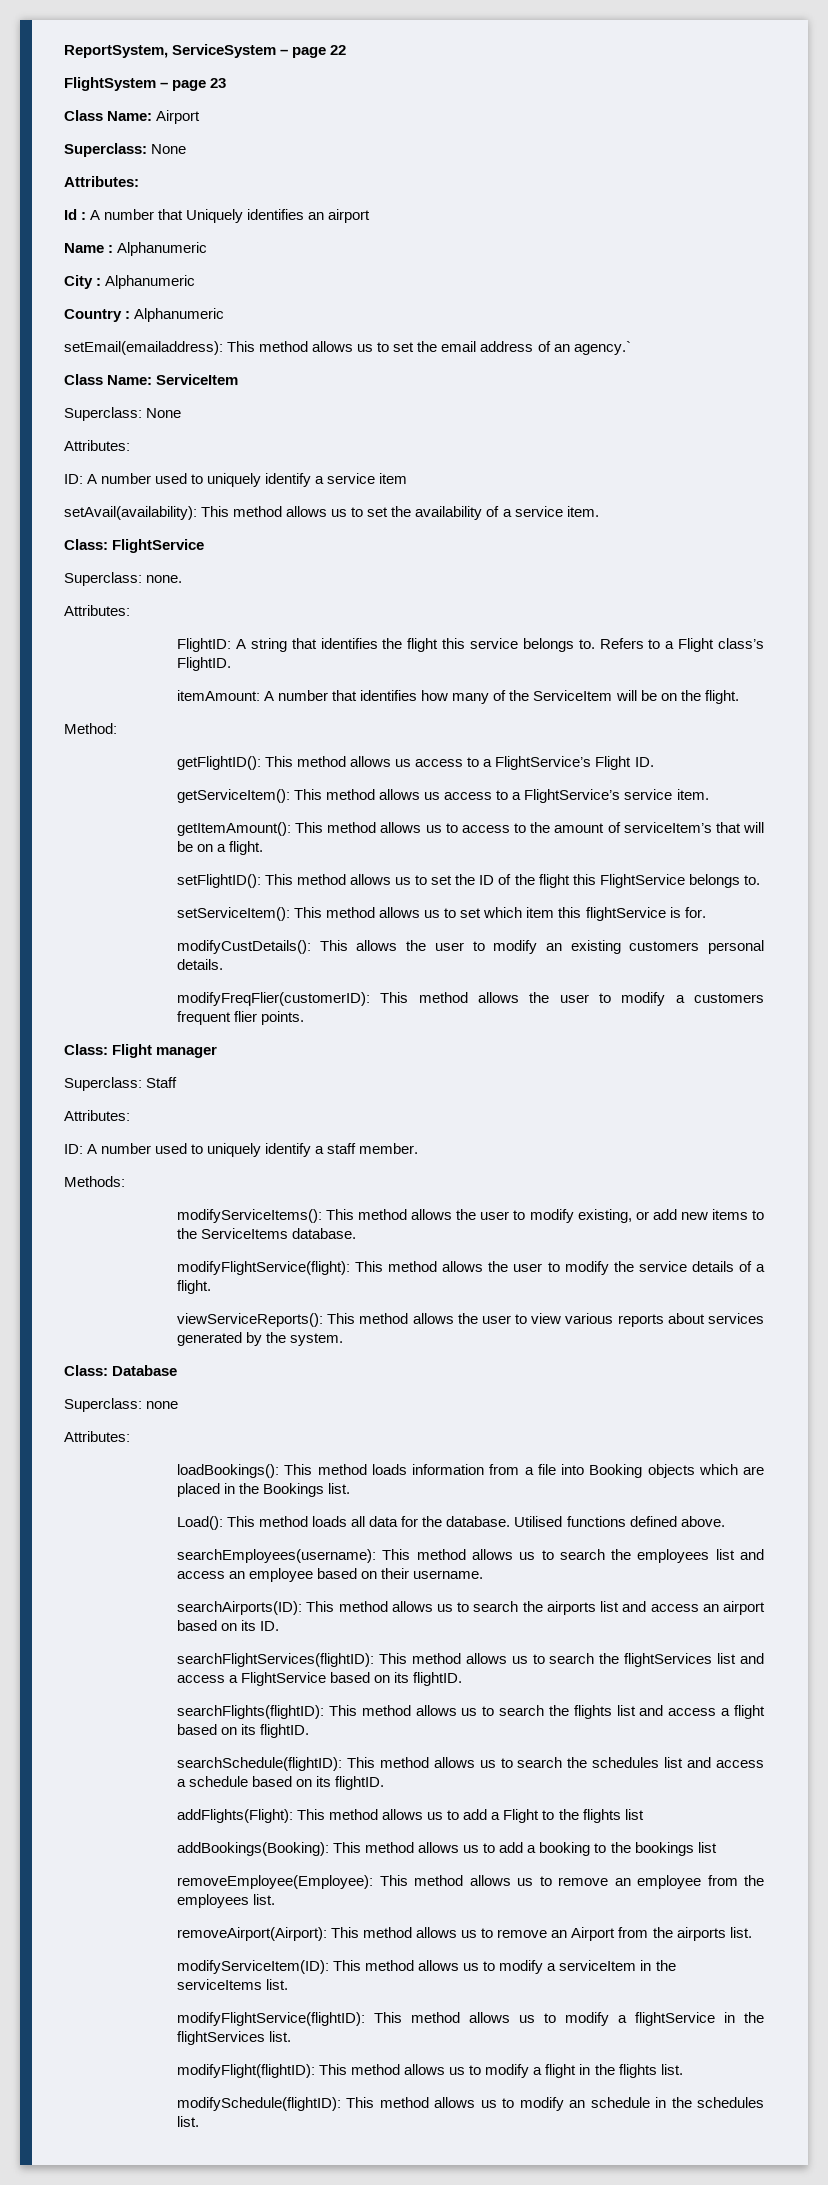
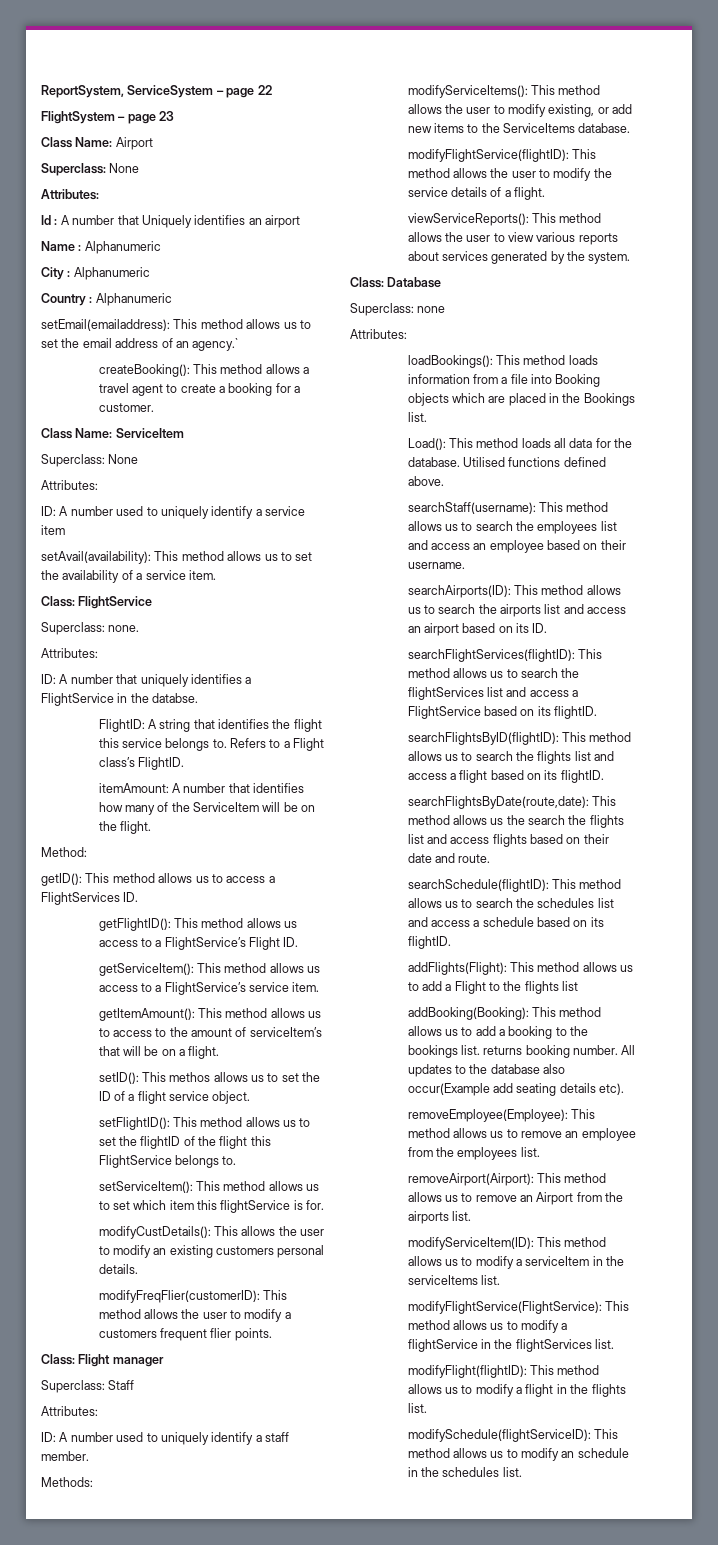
+ createBooking(): This method allows a travel agent to create a booking for a customer.
+ ID: A number that uniquely identifies a FlightService in the databse.
+ getID(): This method allows us to access a FlightServices ID.
+ setID(): This methos allows us to set the ID of a flight service object.
- setFlightID(): This method allows us to set the ID of the flight this FlightService belongs to.
+ setFlightID(): This method allows us to set the flightID of the flight this FlightService belongs to.
- modifyFlightService(flight): This method allows the user to modify the service details of a flight.
+ modifyFlightService(flightID): This method allows the user to modify the service details of a flight.
- searchEmployees(username): This method allows us to search the employees list and access an employee based on their username.
+ searchStaff(username): This method allows us to search the employees list and access an employee based on their username.
- searchFlights(flightID): This method allows us to search the flights list and access a flight based on its flightID.
+ searchFlightsByID(flightID): This method allows us to search the flights list and access a flight based on its flightID.
+ searchFlightsByDate(route,date): This method allows us the search the flights list and access flights based on their date and route.
- addBookings(Booking): This method allows us to add a booking to the bookings list
+ addBooking(Booking): This method allows us to add a booking to the bookings list. returns booking number. All updates to the database also occur(Example add seating details etc).
- modifyFlightService(flightID): This method allows us to modify a flightService in the flightServices list.
+ modifyFlightService(FlightService): This method allows us to modify a flightService in the flightServices list.
- modifySchedule(flightID): This method allows us to modify an schedule in the schedules list.
+ modifySchedule(flightServiceID): This method allows us to modify an schedule in the schedules list.

